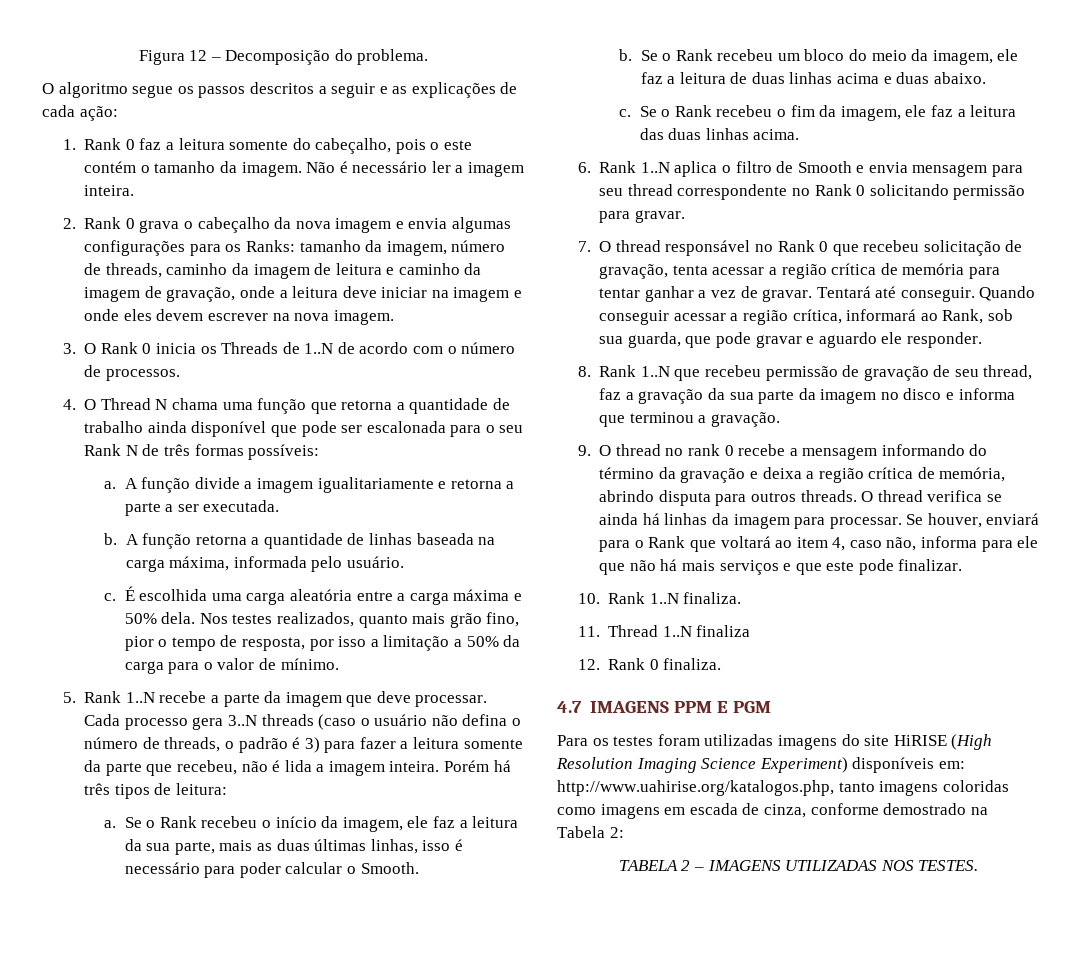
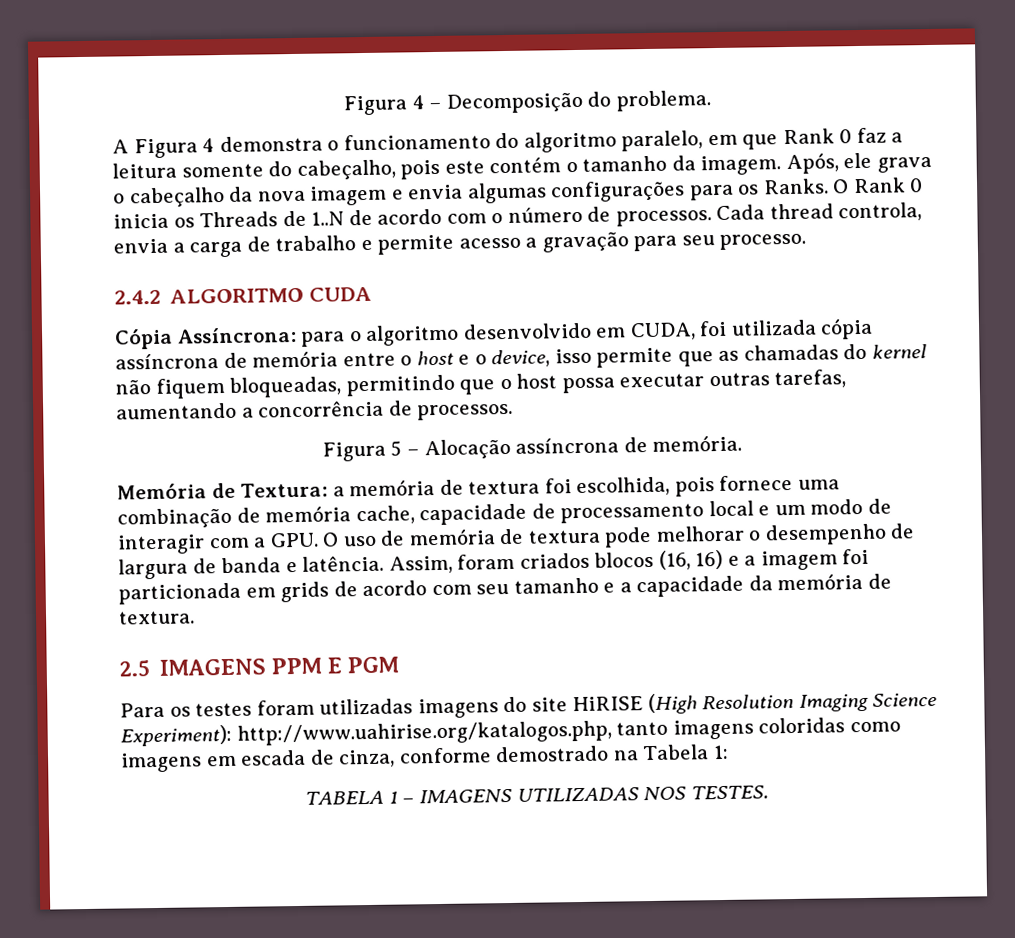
- Figura 12 – Decomposição do problema.
+ Figura 4 – Decomposição do problema.
- O algoritmo segue os passos descritos a seguir e as explicações de cada ação:
- 1. Rank 0 faz a leitura somente do cabeçalho, pois o este contém o tamanho da imagem.
+ A Figura 4 demonstra o funcionamento do algoritmo paralelo, em que Rank 0 faz a leitura somente do cabeçalho, pois este contém o tamanho da imagem.
- Não é necessário ler a imagem inteira.
- 2. Rank 0 grava o cabeçalho da nova imagem e envia algumas configurações para os Ranks: tamanho da imagem, número de threads, caminho da imagem de leitura e caminho da imagem de gravação, onde a leitura deve iniciar na imagem e onde eles devem escrever na nova imagem.
- 3. O Rank 0 inicia os Threads de 1..N de acordo com o número de processos.
- 4. O Thread N chama uma função que retorna a quantidade de trabalho ainda disponível que pode ser escalonada para o seu Rank N de três formas possíveis:
- a. A função divide a imagem igualitariamente e retorna a parte a ser executada.
- b. A função retorna a quantidade de linhas baseada na carga máxima, informada pelo usuário.
- c. É escolhida uma carga aleatória entre a carga máxima e 50% dela. Nos testes realizados, quanto mais grão fino, pior o tempo de resposta, por isso a limitação a 50% da carga para o valor de mínimo.
- 5. Rank 1..N recebe a parte da imagem que deve processar. Cada processo gera 3..N threads (caso o usuário não defina o número de threads, o padrão é 3) para fazer a leitura somente da parte que recebeu, não é lida a imagem inteira. Porém há três tipos de leitura:
- a. Se o Rank recebeu o início da imagem, ele faz a leitura da sua parte, mais as duas últimas linhas, isso é necessário para poder calcular o Smooth.
- b. Se o Rank recebeu um bloco do meio da imagem, ele faz a leitura de duas linhas acima e duas abaixo.
- c. Se o Rank recebeu o fim da imagem, ele faz a leitura das duas linhas acima.
- 6. Rank 1..N aplica o filtro de Smooth e envia mensagem para seu thread correspondente no Rank 0 solicitando permissão para gravar.
- 7. O thread responsável no Rank 0 que recebeu solicitação de gravação, tenta acessar a região crítica de memória para tentar ganhar a vez de gravar. Tentará até conseguir. Quando conseguir acessar a região crítica, informará ao Rank, sob sua guarda, que pode gravar e aguardo ele responder.
- 8. Rank 1..N que recebeu permissão de gravação de seu thread, faz a gravação da sua parte da imagem no disco e informa que terminou a gravação.
- 9. O thread no rank 0 recebe a mensagem informando do término da gravação e deixa a região crítica de memória, abrindo disputa para outros threads. O thread verifica se ainda há linhas da imagem para processar. Se houver, enviará para o Rank que voltará ao item 4, caso não, informa para ele que não há mais serviços e que este pode finalizar.
- 10. Rank 1..N finaliza.
- 11. Thread 1..N finaliza
- 12. Rank 0 finaliza.
- 4.7 IMAGENS PPM E PGM
+ Após, ele grava o cabeçalho da nova imagem e envia algumas configurações para os Ranks. O Rank 0 inicia os Threads de 1..N de acordo com o número de processos. Cada thread controla, envia a carga de trabalho e permite acesso a gravação para seu processo.
+ 2.4.2 ALGORITMO CUDA
+ Cópia Assíncrona: para o algoritmo desenvolvido em CUDA, foi utilizada cópia assíncrona de memória entre o host e o device, isso permite que as chamadas do kernel não fiquem bloqueadas, permitindo que o host possa executar outras tarefas, aumentando a concorrência de processos.
+ Figura 5 – Alocação assíncrona de memória.
+ Memória de Textura: a memória de textura foi escolhida, pois fornece uma combinação de memória cache, capacidade de processamento local e um modo de interagir com a GPU. O uso de memória de textura pode melhorar o desempenho de largura de banda e latência. Assim, foram criados blocos (16, 16) e a imagem foi particionada em grids de acordo com seu tamanho e a capacidade da memória de textura.
+ 2.5 IMAGENS PPM E PGM
- Para os testes foram utilizadas imagens do site HiRISE (High Resolution Imaging Science Experiment) disponíveis em: http://www.uahirise.org/katalogos.php, tanto imagens coloridas como imagens em escada de cinza, conforme demostrado na Tabela 2:
+ Para os testes foram utilizadas imagens do site HiRISE (High Resolution Imaging Science Experiment): http://www.uahirise.org/katalogos.php, tanto imagens coloridas como imagens em escada de cinza, conforme demostrado na Tabela 1:
- TABELA 2 – IMAGENS UTILIZADAS NOS TESTES.
+ TABELA 1 – IMAGENS UTILIZADAS NOS TESTES.

